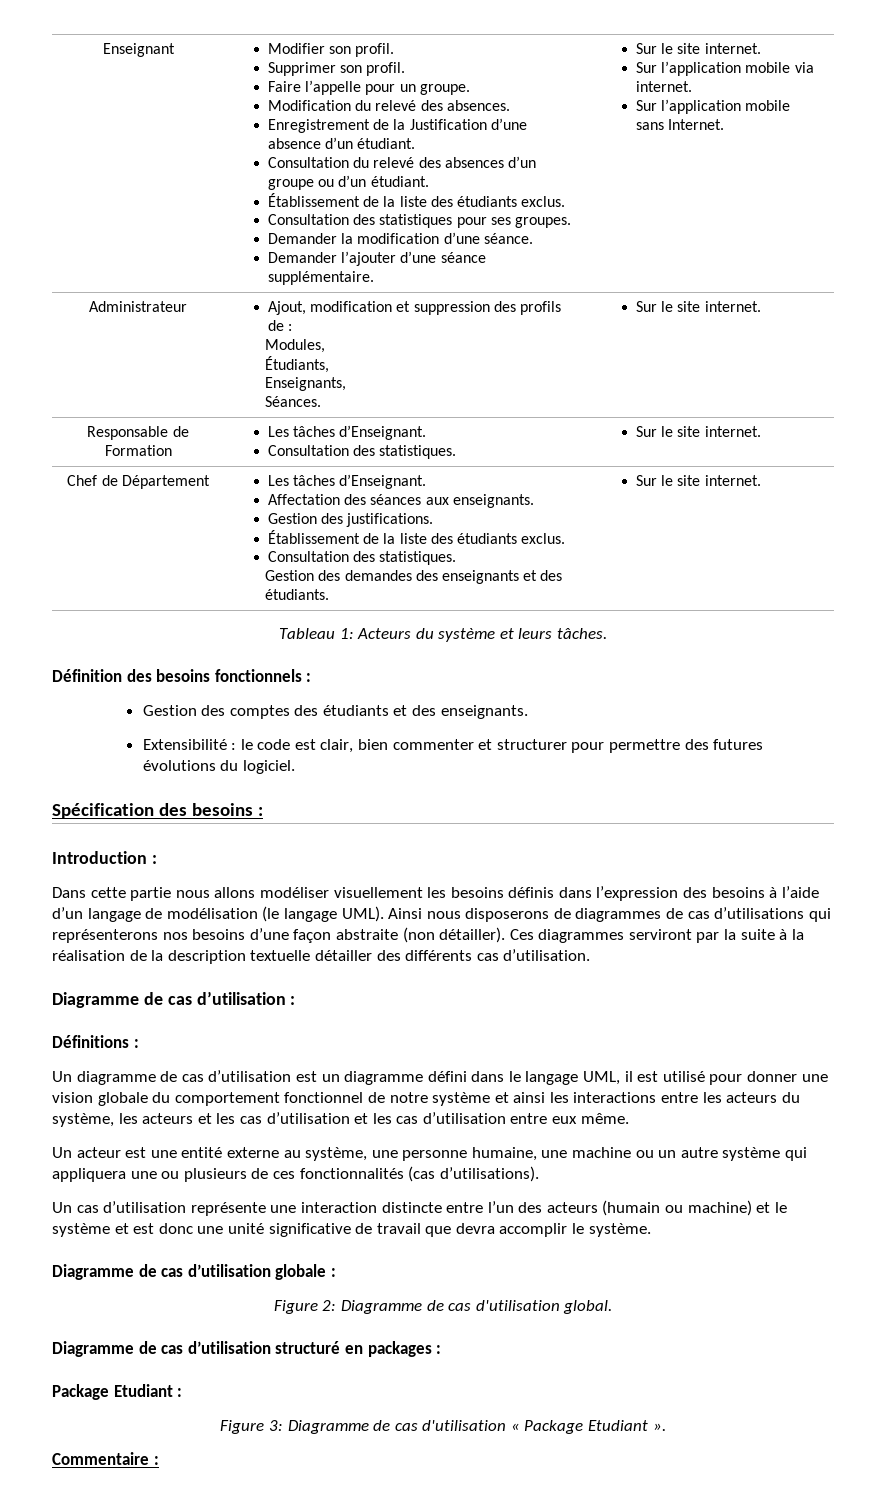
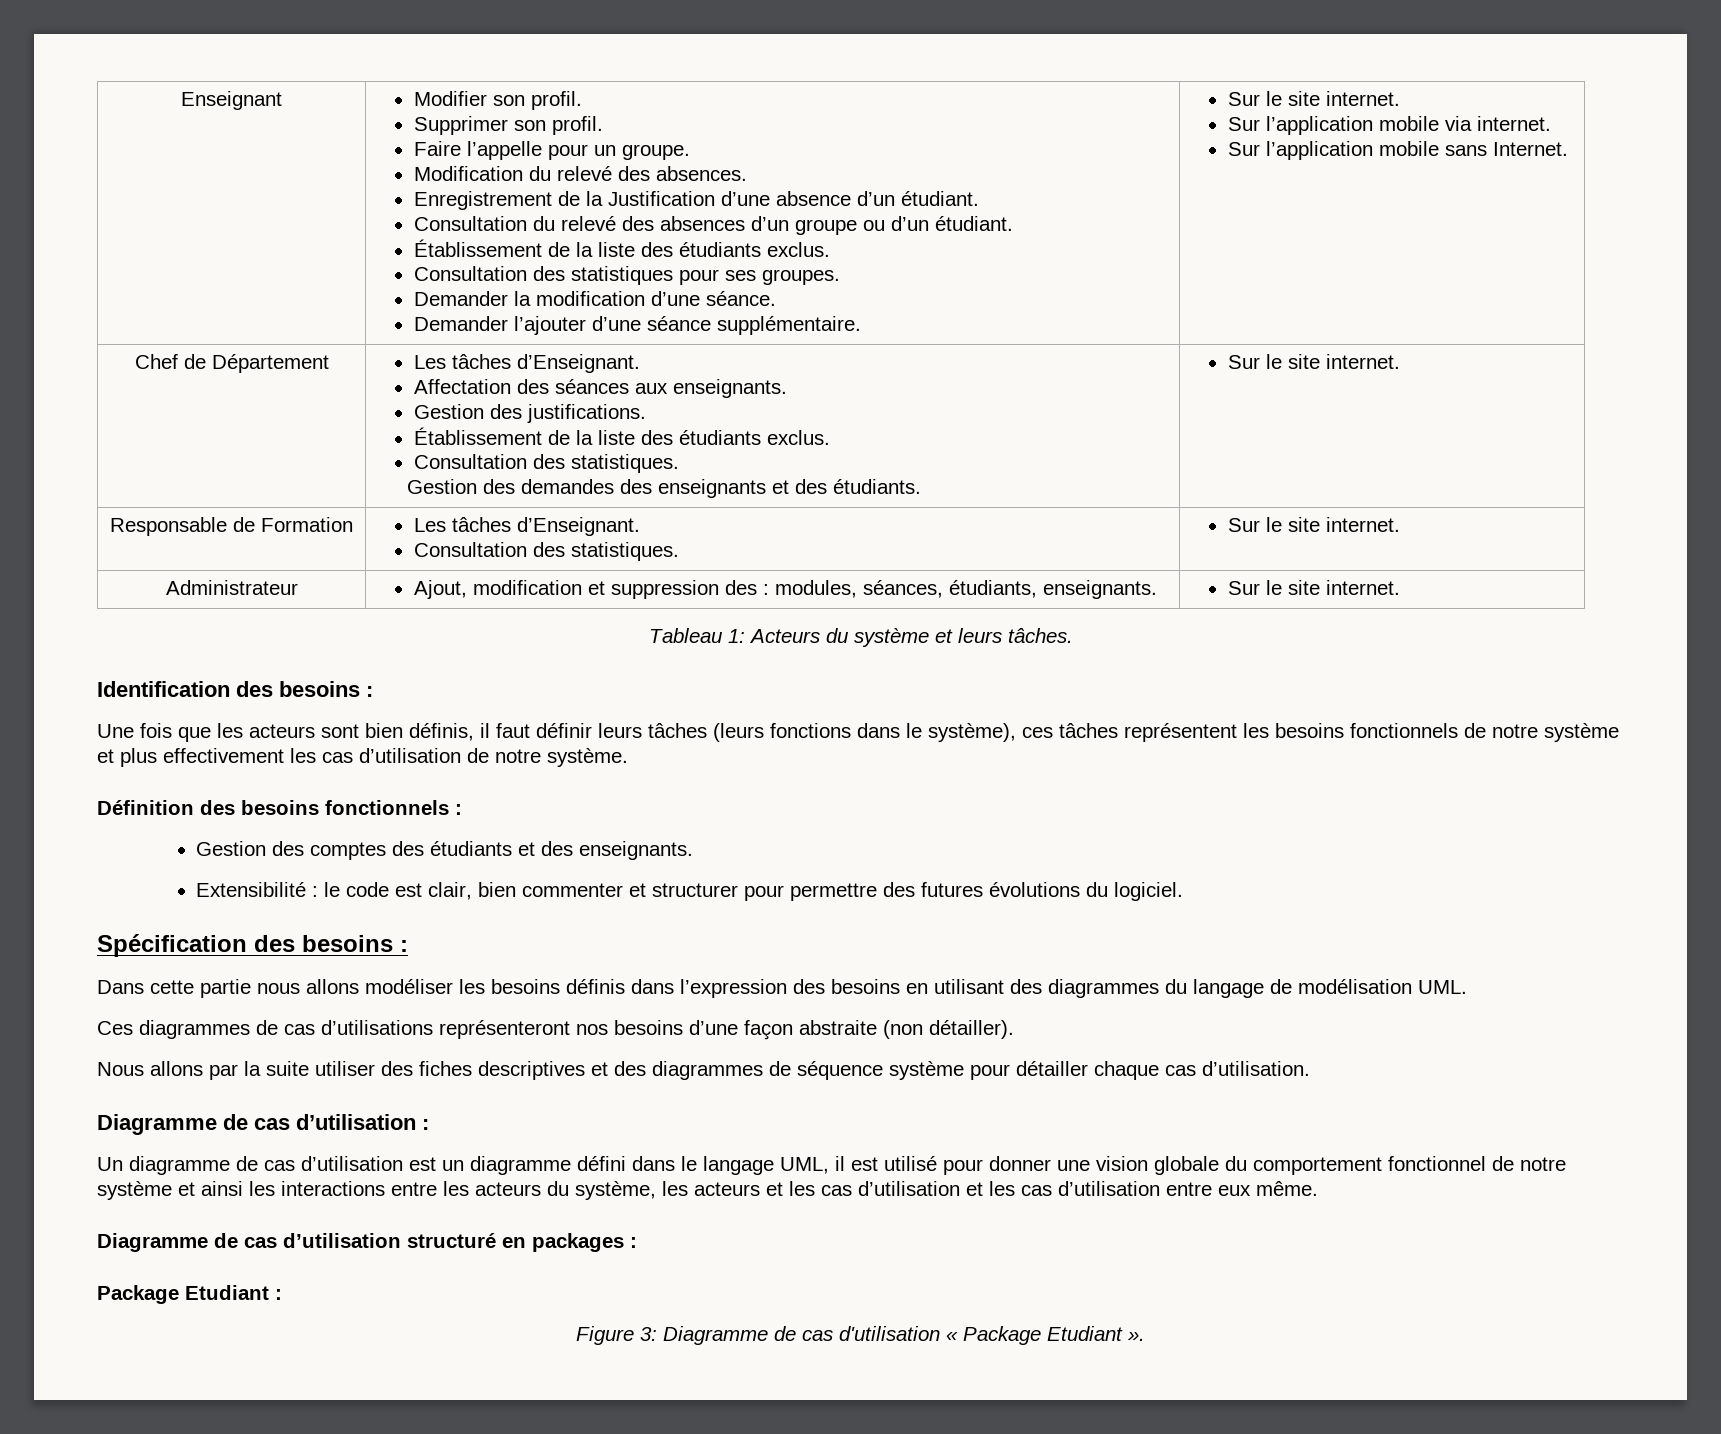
- Administrateur | Ajout, modification et suppression des profils de :
- Modules,
- Étudiants,
- Enseignants,
- Séances. | Sur le site internet.
- Responsable de Formation | Les tâches d’Enseignant.
- Consultation des statistiques. | Sur le site internet.
+ Responsable de Formation | Les tâches d’Enseignant.
+ Consultation des statistiques. | Sur le site internet.
+ Administrateur | Ajout, modification et suppression des : modules, séances, étudiants, enseignants. | Sur le site internet.
+ Identification des besoins :
+ Une fois que les acteurs sont bien définis, il faut définir leurs tâches (leurs fonctions dans le système), ces tâches représentent les besoins fonctionnels de notre système et plus effectivement les cas d’utilisation de notre système.
- Introduction :
- Dans cette partie nous allons modéliser visuellement les besoins définis dans l’expression des besoins à l’aide d’un langage de modélisation (le langage UML). Ainsi nous disposerons de diagrammes de cas d’utilisations qui représenterons nos besoins d’une façon abstraite (non détailler). Ces diagrammes serviront par la suite à la réalisation de la description textuelle détailler des différents cas d’utilisation.
+ Dans cette partie nous allons modéliser les besoins définis dans l’expression des besoins en utilisant des diagrammes du langage de modélisation UML.
+ Ces diagrammes de cas d’utilisations représenteront nos besoins d’une façon abstraite (non détailler).
+ Nous allons par la suite utiliser des fiches descriptives et des diagrammes de séquence système pour détailler chaque cas d’utilisation.
- Définitions :
- Un acteur est une entité externe au système, une personne humaine, une machine ou un autre système qui appliquera une ou plusieurs de ces fonctionnalités (cas d’utilisations).
- Un cas d’utilisation représente une interaction distincte entre l’un des acteurs (humain ou machine) et le système et est donc une unité significative de travail que devra accomplir le système.
- Diagramme de cas d’utilisation globale :
- Figure 2: Diagramme de cas d'utilisation global.
- Commentaire :

